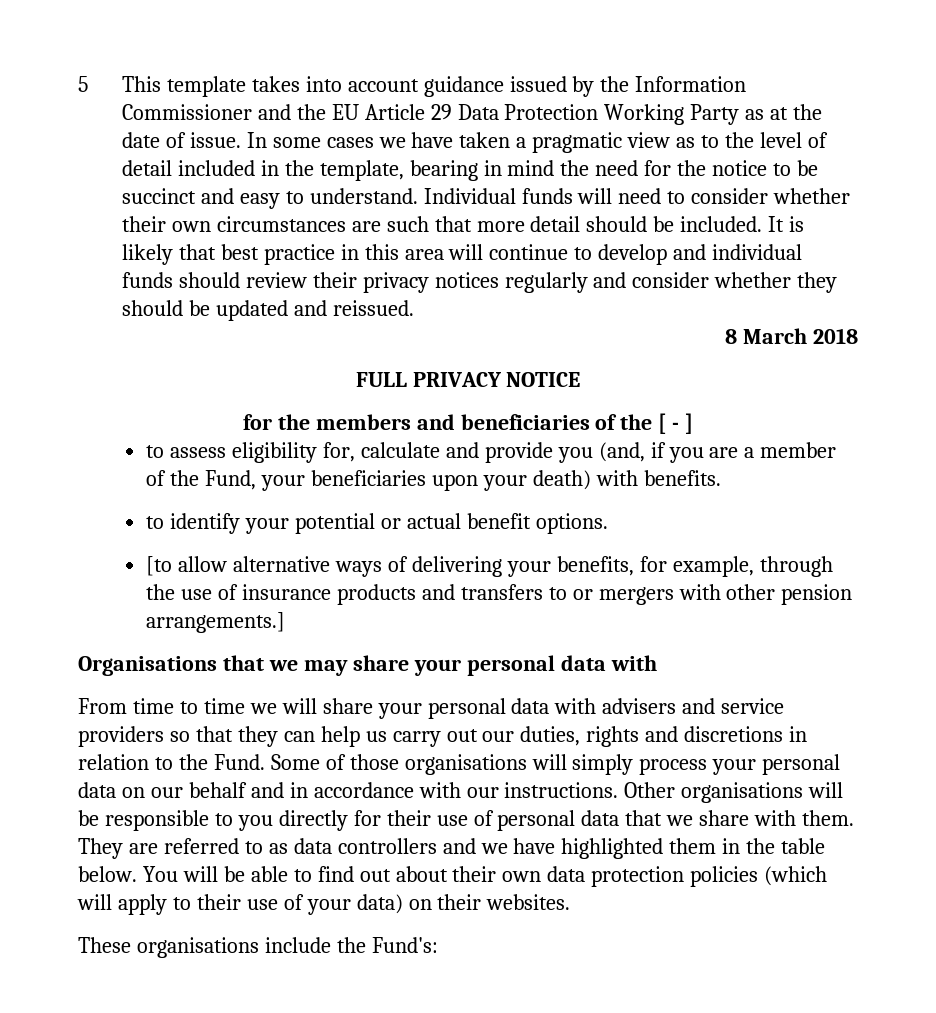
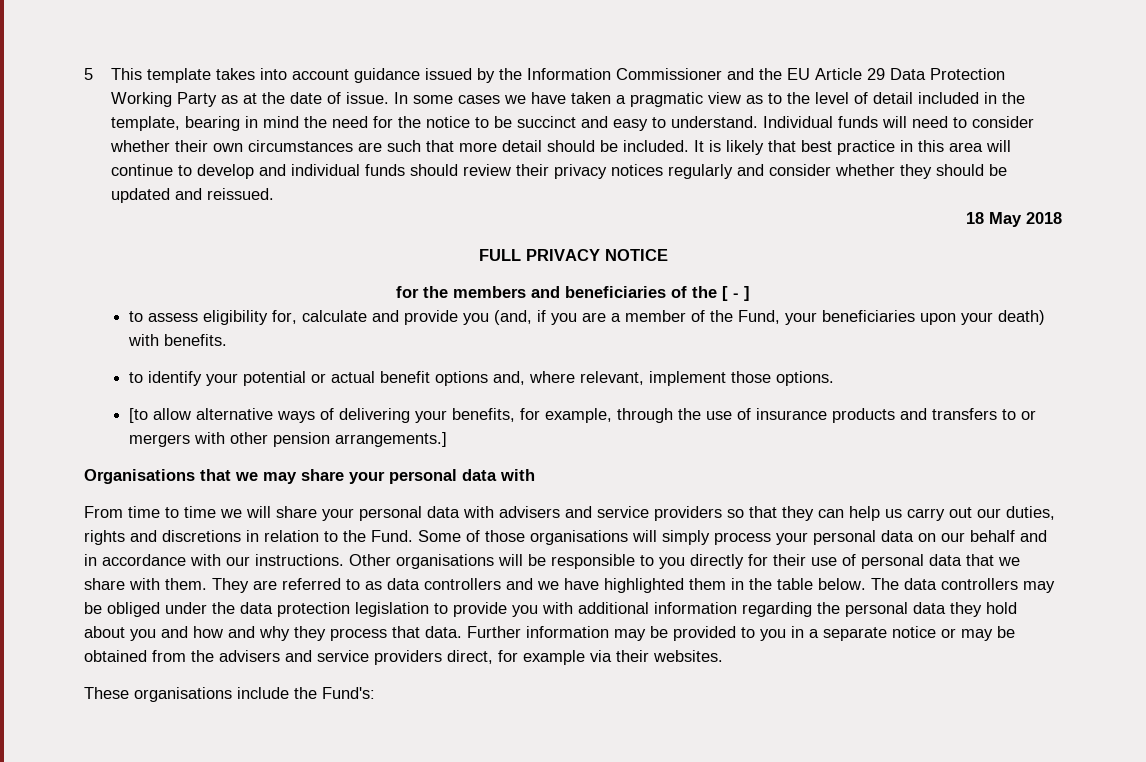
- 8 March 2018
+ 18 May 2018
- to identify your potential or actual benefit options.
+ to identify your potential or actual benefit options and, where relevant, implement those options.
- You will be able to find out about their own data protection policies (which will apply to their use of your data) on their websites.
+ The data controllers may be obliged under the data protection legislation to provide you with additional information regarding the personal data they hold about you and how and why they process that data. Further information may be provided to you in a separate notice or may be obtained from the advisers and service providers direct, for example via their websites.

